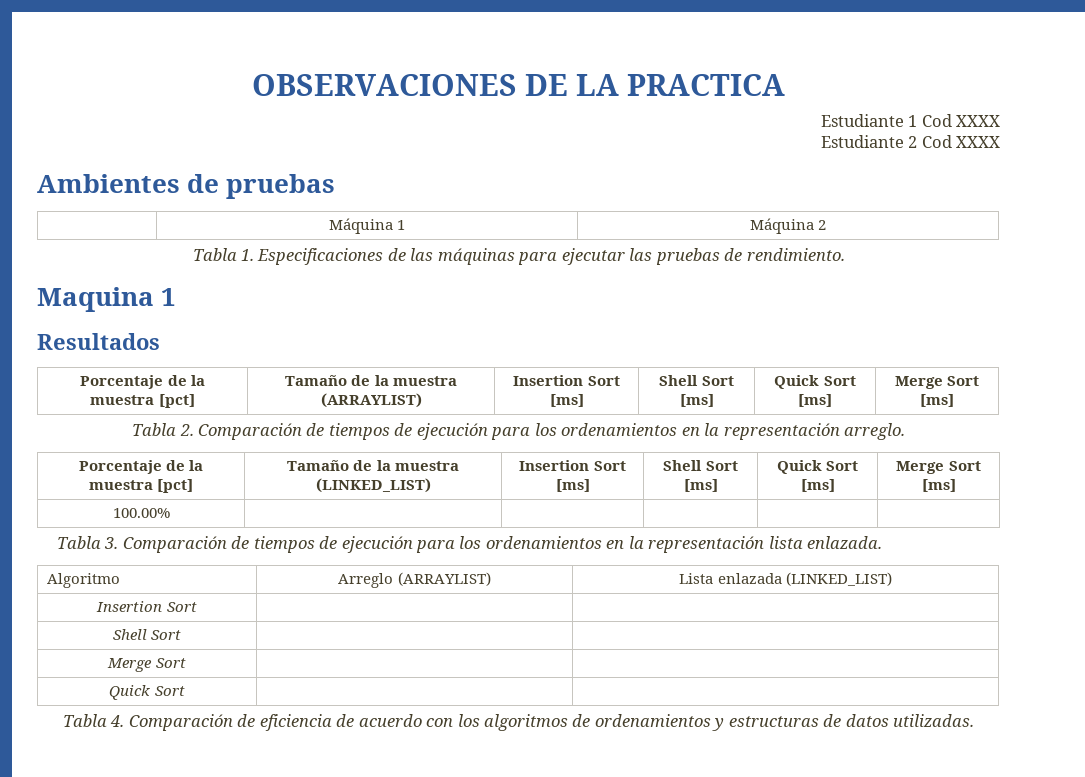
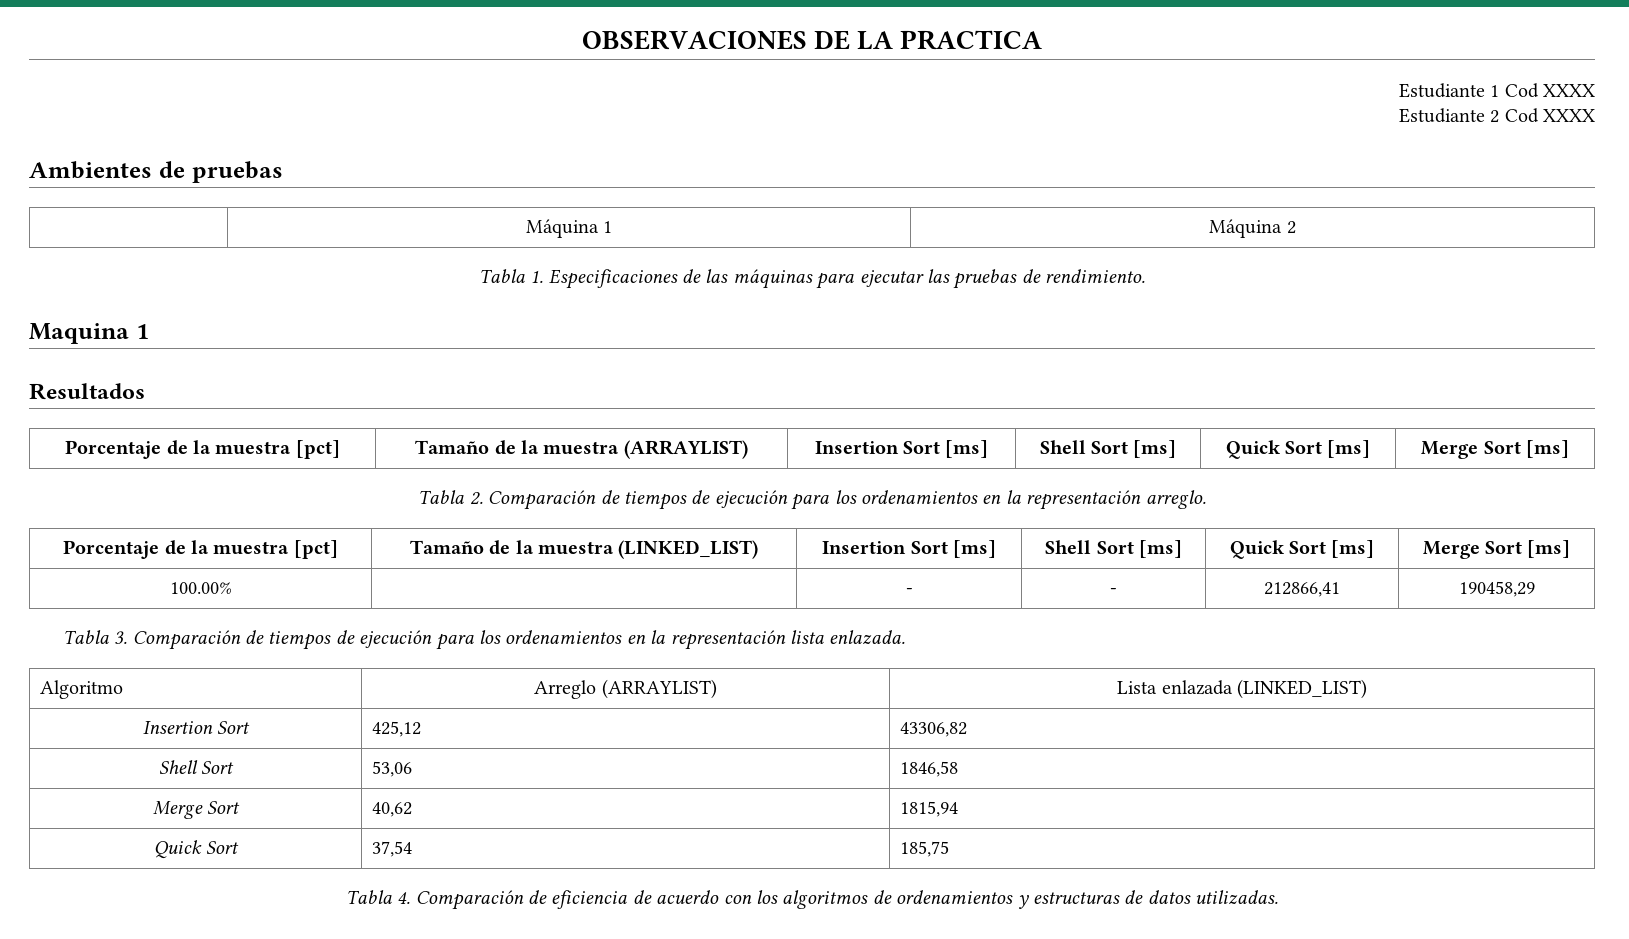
- 100.00% | | | | |
+ 100.00% | | - | - | 212866,41 | 190458,29
- Insertion Sort | |
+ Insertion Sort | 425,12 | 43306,82
- Shell Sort | |
+ Shell Sort | 53,06 | 1846,58
- Merge Sort | |
+ Merge Sort | 40,62 | 1815,94
- Quick Sort | |
+ Quick Sort | 37,54 | 185,75

